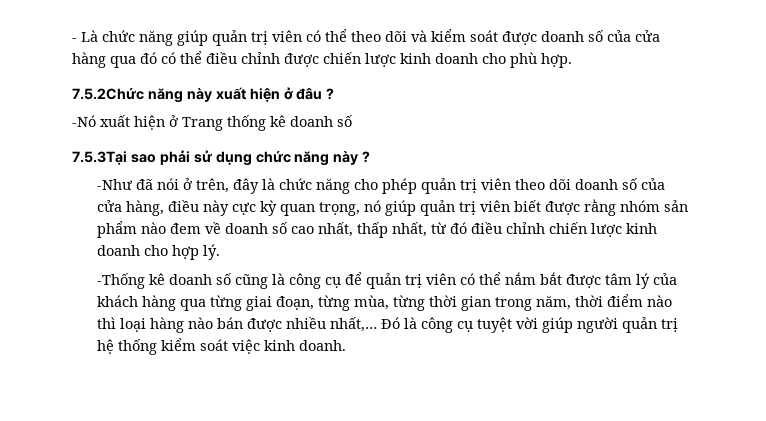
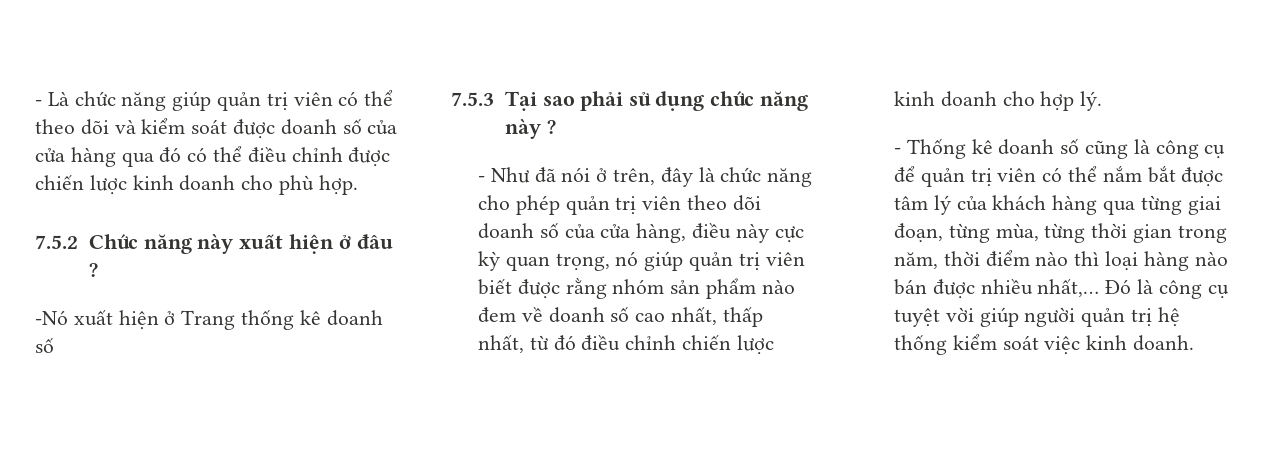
- 7.5.2Chức năng này xuất hiện ở đâu ?
+ 7.5.2 Chức năng này xuất hiện ở đâu ?
- 7.5.3Tại sao phải sử dụng chức năng này ?
+ 7.5.3 Tại sao phải sử dụng chức năng này ?
- -Như đã nói ở trên, đây là chức năng cho phép quản trị viên theo dõi doanh số của cửa hàng, điều này cực kỳ quan trọng, nó giúp quản trị viên biết được rằng nhóm sản phẩm nào đem về doanh số cao nhất, thấp nhất, từ đó điều chỉnh chiến lược kinh doanh cho hợp lý.
+ - Như đã nói ở trên, đây là chức năng cho phép quản trị viên theo dõi doanh số của cửa hàng, điều này cực kỳ quan trọng, nó giúp quản trị viên biết được rằng nhóm sản phẩm nào đem về doanh số cao nhất, thấp nhất, từ đó điều chỉnh chiến lược kinh doanh cho hợp lý.
- -Thống kê doanh số cũng là công cụ để quản trị viên có thể nắm bắt được tâm lý của khách hàng qua từng giai đoạn, từng mùa, từng thời gian trong năm, thời điểm nào thì loại hàng nào bán được nhiều nhất,…
+ - Thống kê doanh số cũng là công cụ để quản trị viên có thể nắm bắt được tâm lý của khách hàng qua từng giai đoạn, từng mùa, từng thời gian trong năm, thời điểm nào thì loại hàng nào bán được nhiều nhất,…

